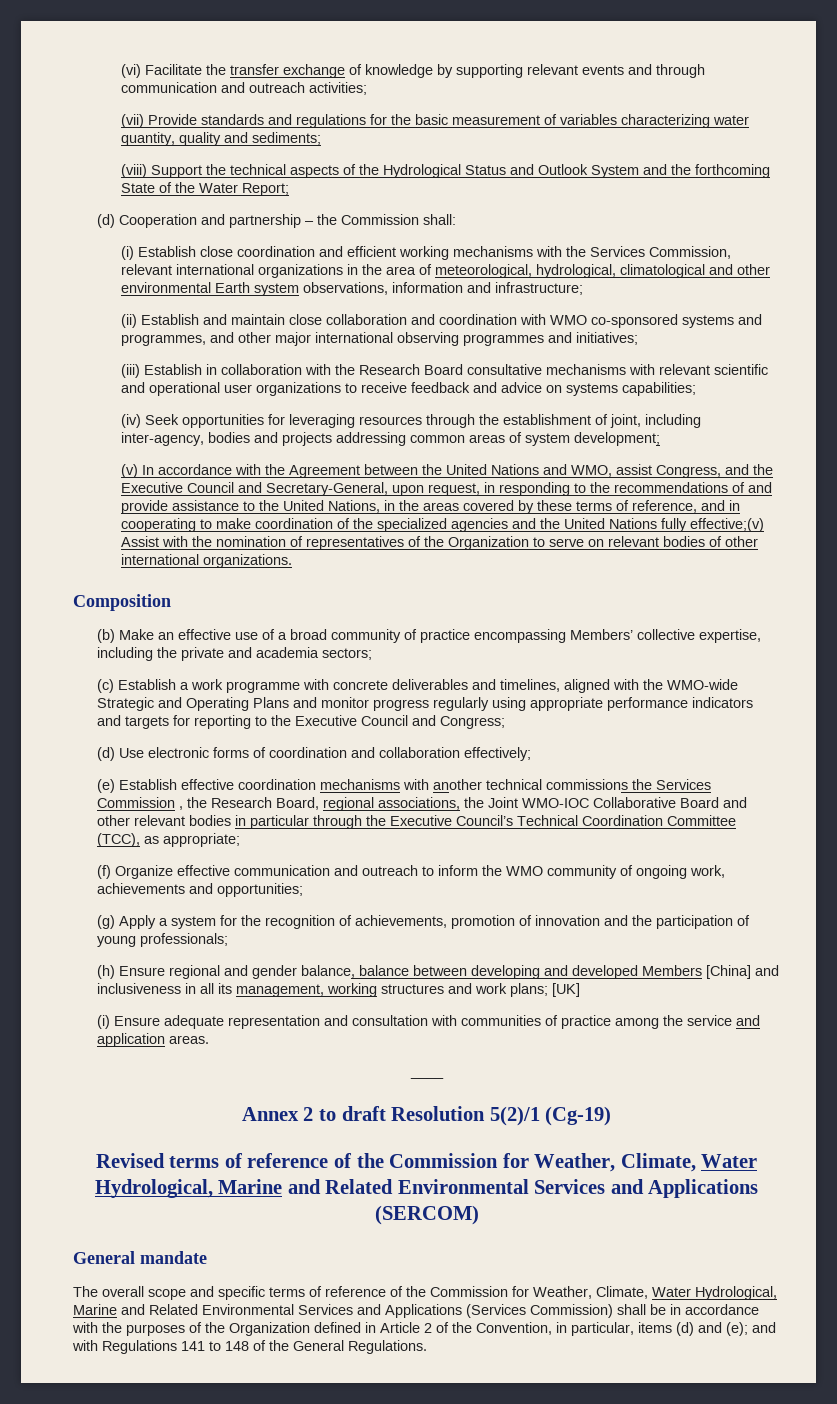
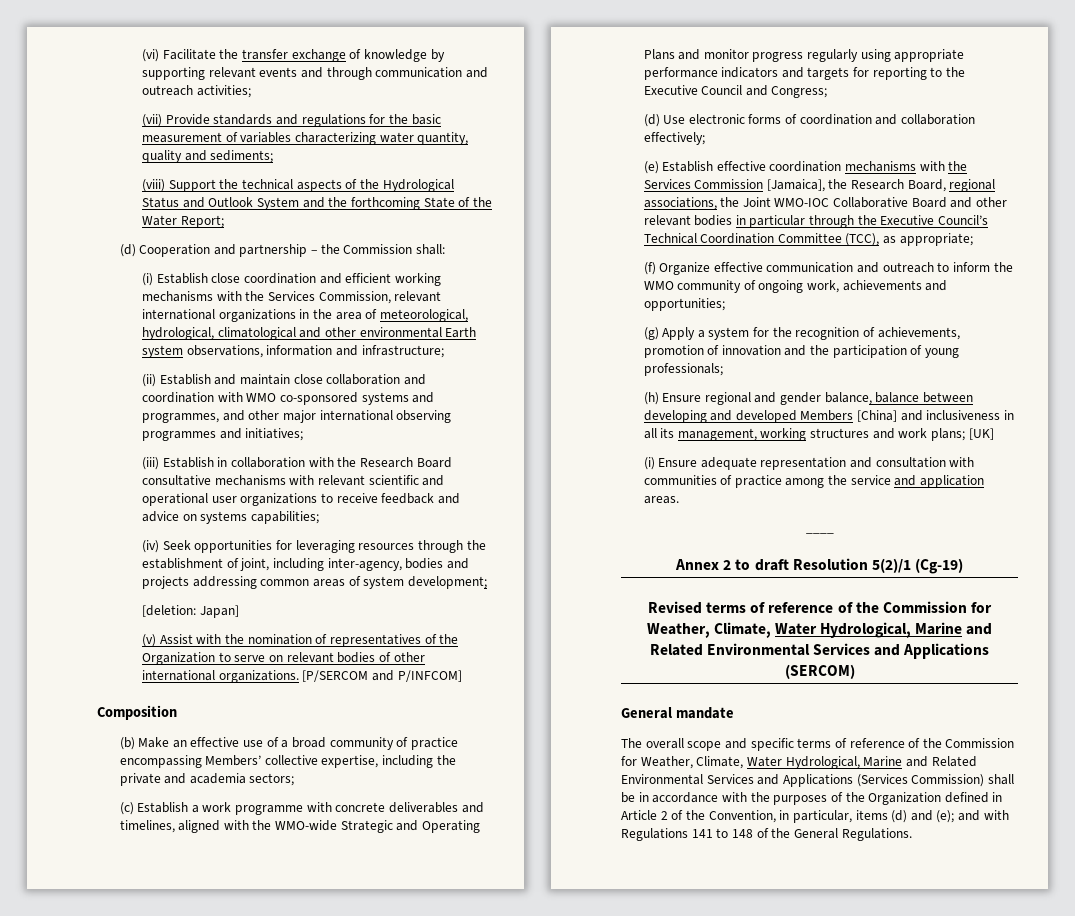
+ [deletion: Japan]
- (v) In accordance with the Agreement between the United Nations and WMO, assist Congress, and the Executive Council and Secretary-General, upon request, in responding to the recommendations of and provide assistance to the United Nations, in the areas covered by these terms of reference, and in cooperating to make coordination of the specialized agencies and the United Nations fully effective;(v) Assist with the nomination of representatives of the Organization to serve on relevant bodies of other international organizations.
+ (v) Assist with the nomination of representatives of the Organization to serve on relevant bodies of other international organizations. [P/SERCOM and P/INFCOM]
- (e) Establish effective coordination mechanisms with another technical commissions the Services Commission , the Research Board, regional associations, the Joint WMO-IOC Collaborative Board and other relevant bodies in particular through the Executive Council’s Technical Coordination Committee (TCC), as appropriate;
+ (e) Establish effective coordination mechanisms with the Services Commission [Jamaica], the Research Board, regional associations, the Joint WMO-IOC Collaborative Board and other relevant bodies in particular through the Executive Council’s Technical Coordination Committee (TCC), as appropriate;

